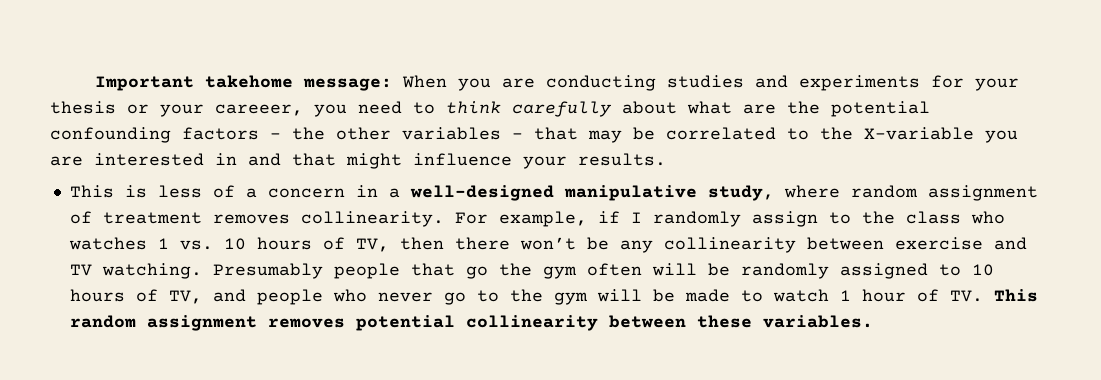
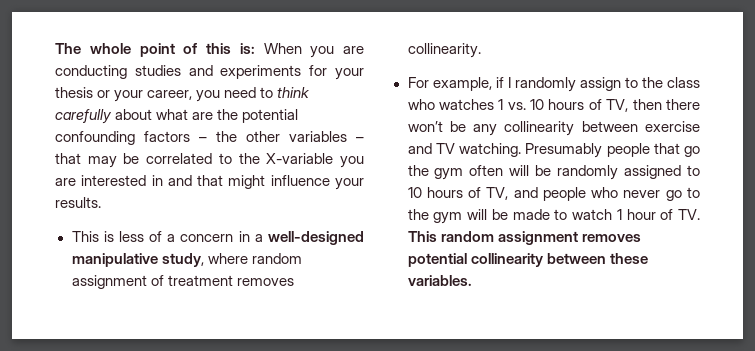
- Important takehome message: When you are conducting studies and experiments for your thesis or your careeer, you need to think carefully about what are the potential confounding factors – the other variables – that may be correlated to the X-variable you are interested in and that might influence your results.
+ The whole point of this is: When you are conducting studies and experiments for your thesis or your career, you need to think carefully about what are the potential confounding factors – the other variables – that may be correlated to the X-variable you are interested in and that might influence your results.
- This is less of a concern in a well-designed manipulative study, where random assignment of treatment removes collinearity. For example, if I randomly assign to the class who watches 1 vs. 10 hours of TV, then there won’t be any collinearity between exercise and TV watching.
+ This is less of a concern in a well-designed manipulative study, where random assignment of treatment removes collinearity.
+ For example, if I randomly assign to the class who watches 1 vs. 10 hours of TV, then there won’t be any collinearity between exercise and TV watching.

